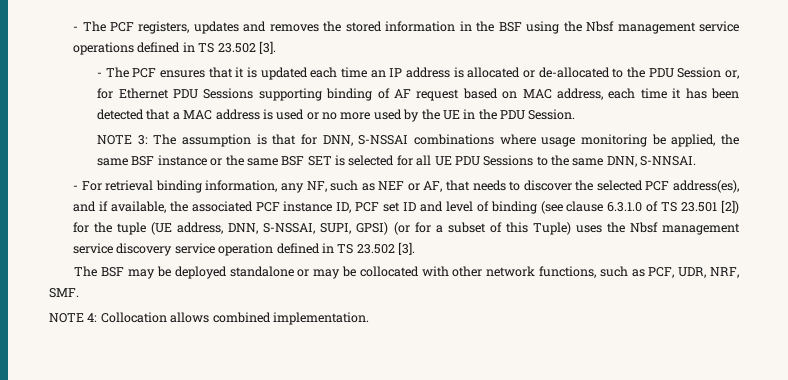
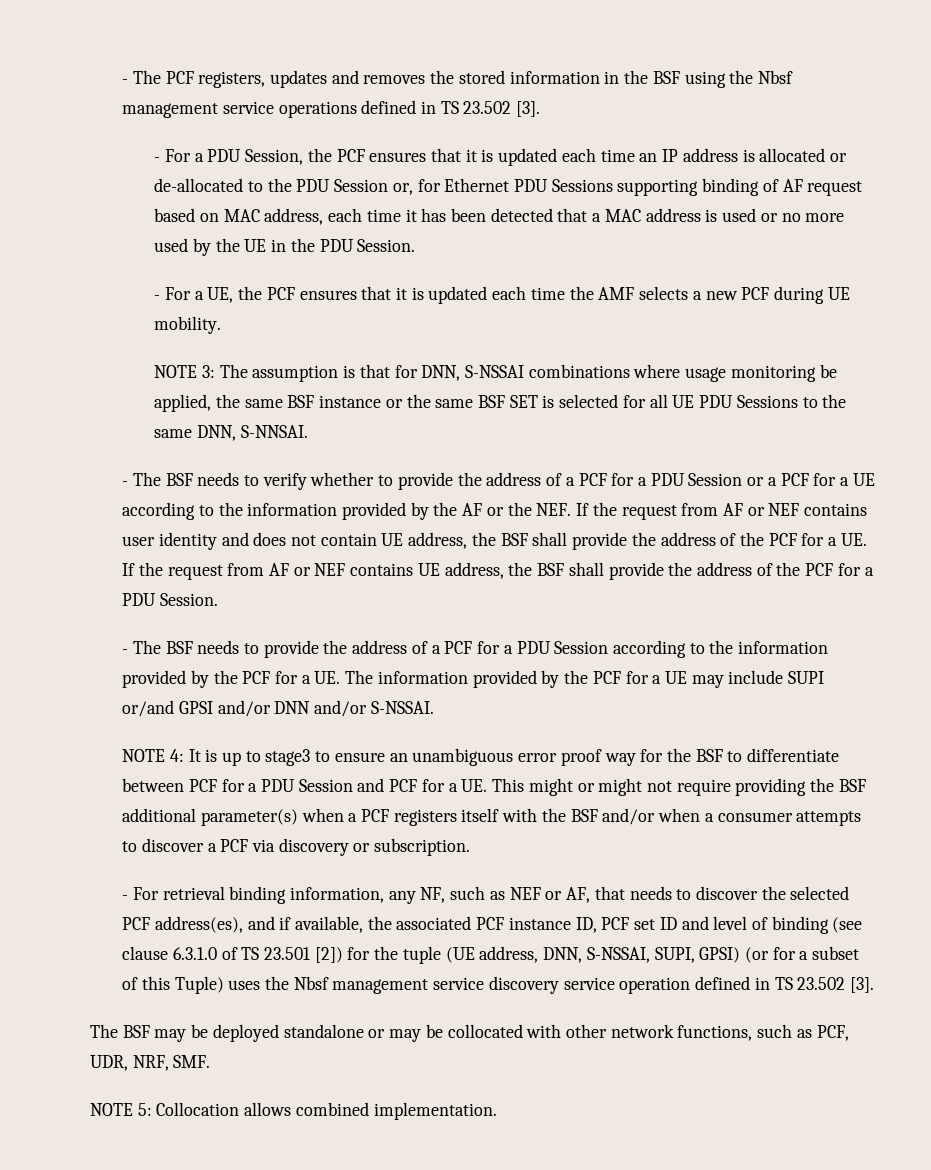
- - The PCF ensures that it is updated each time an IP address is allocated or de-allocated to the PDU Session or, for Ethernet PDU Sessions supporting binding of AF request based on MAC address, each time it has been detected that a MAC address is used or no more used by the UE in the PDU Session.
+ - For a PDU Session, the PCF ensures that it is updated each time an IP address is allocated or de-allocated to the PDU Session or, for Ethernet PDU Sessions supporting binding of AF request based on MAC address, each time it has been detected that a MAC address is used or no more used by the UE in the PDU Session.
+ - For a UE, the PCF ensures that it is updated each time the AMF selects a new PCF during UE mobility.
+ - The BSF needs to verify whether to provide the address of a PCF for a PDU Session or a PCF for a UE according to the information provided by the AF or the NEF. If the request from AF or NEF contains user identity and does not contain UE address, the BSF shall provide the address of the PCF for a UE. If the request from AF or NEF contains UE address, the BSF shall provide the address of the PCF for a PDU Session.
+ - The BSF needs to provide the address of a PCF for a PDU Session according to the information provided by the PCF for a UE. The information provided by the PCF for a UE may include SUPI or/and GPSI and/or DNN and/or S-NSSAI.
+ NOTE 4: It is up to stage3 to ensure an unambiguous error proof way for the BSF to differentiate between PCF for a PDU Session and PCF for a UE. This might or might not require providing the BSF additional parameter(s) when a PCF registers itself with the BSF and/or when a consumer attempts to discover a PCF via discovery or subscription.
- NOTE 4: Collocation allows combined implementation.
+ NOTE 5: Collocation allows combined implementation.

